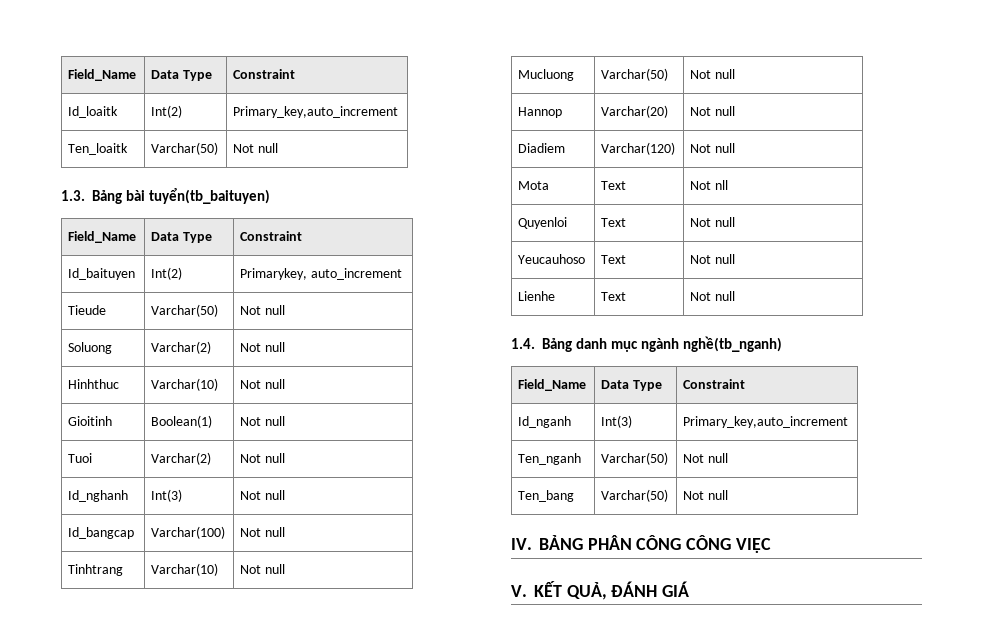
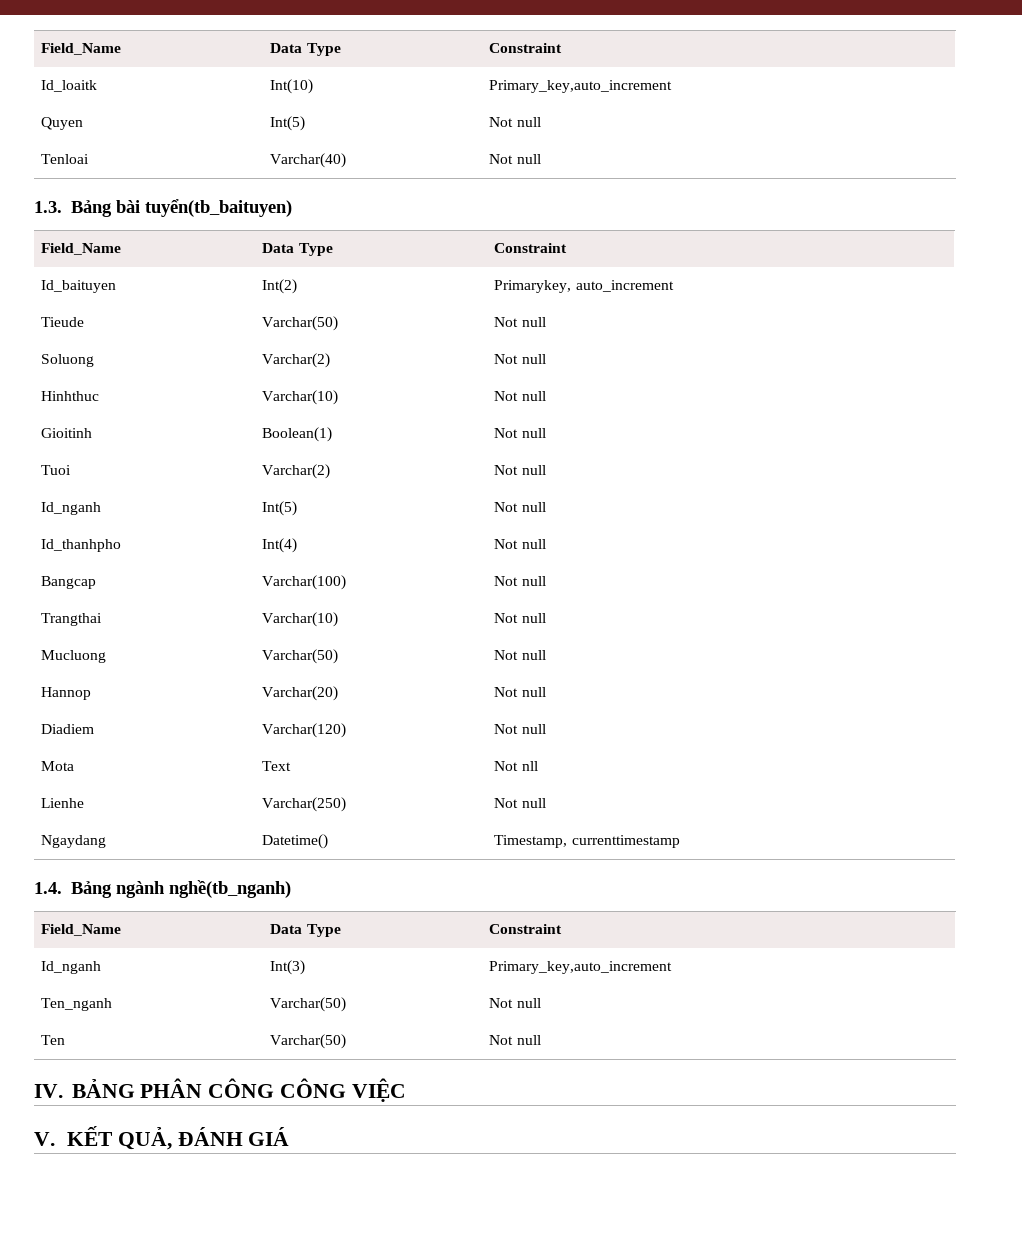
- Id_loaitk | Int(2) | Primary_key,auto_increment
- Ten_loaitk | Varchar(50) | Not null
+ Id_loaitk | Int(10) | Primary_key,auto_increment
+ Quyen | Int(5) | Not null
+ Tenloai | Varchar(40) | Not null
- Id_nghanh | Int(3) | Not null
- Id_bangcap | Varchar(100) | Not null
+ Id_nganh | Int(5) | Not null
+ Id_thanhpho | Int(4) | Not null
+ Bangcap | Varchar(100) | Not null
- Tinhtrang | Varchar(10) | Not null
+ Trangthai | Varchar(10) | Not null
- Quyenloi | Text | Not null
- Yeucauhoso | Text | Not null
- Lienhe | Text | Not null
+ Lienhe | Varchar(250) | Not null
+ Ngaydang | Datetime() | Timestamp, currenttimestamp
- 1.4. Bảng danh mục ngành nghề(tb_nganh)
+ 1.4. Bảng ngành nghề(tb_nganh)
- Ten_bang | Varchar(50) | Not null
+ Ten | Varchar(50) | Not null

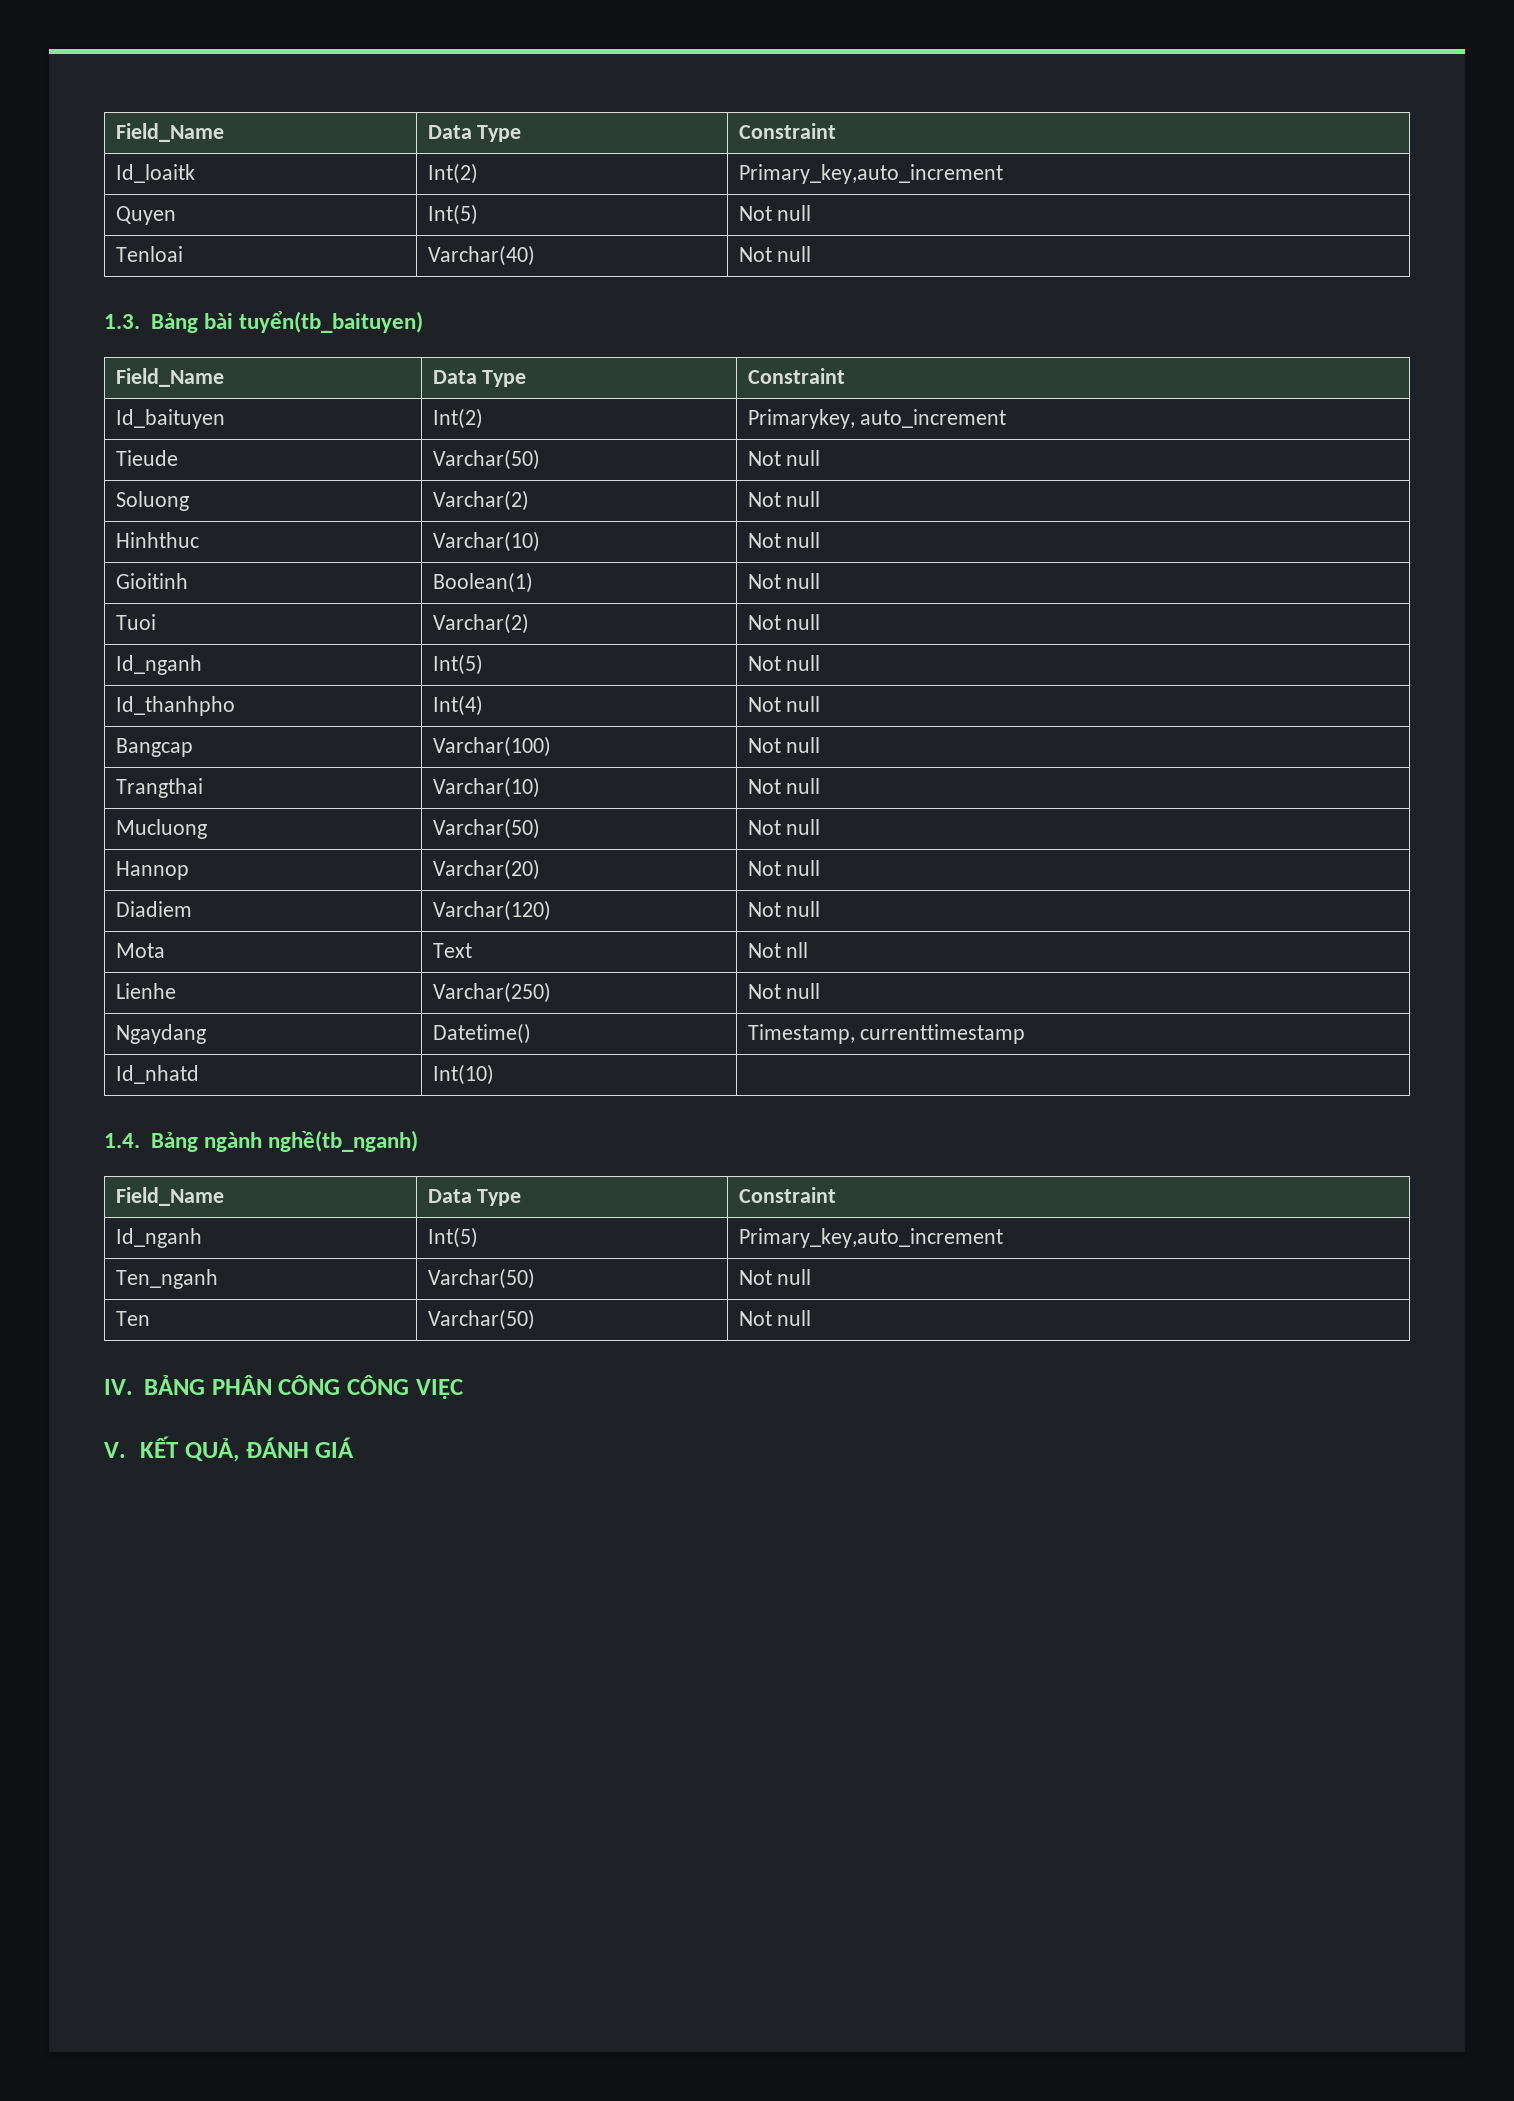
- Id_loaitk | Int(10) | Primary_key,auto_increment
+ Id_loaitk | Int(2) | Primary_key,auto_increment
+ Id_nhatd | Int(10) |
- Id_nganh | Int(3) | Primary_key,auto_increment
+ Id_nganh | Int(5) | Primary_key,auto_increment

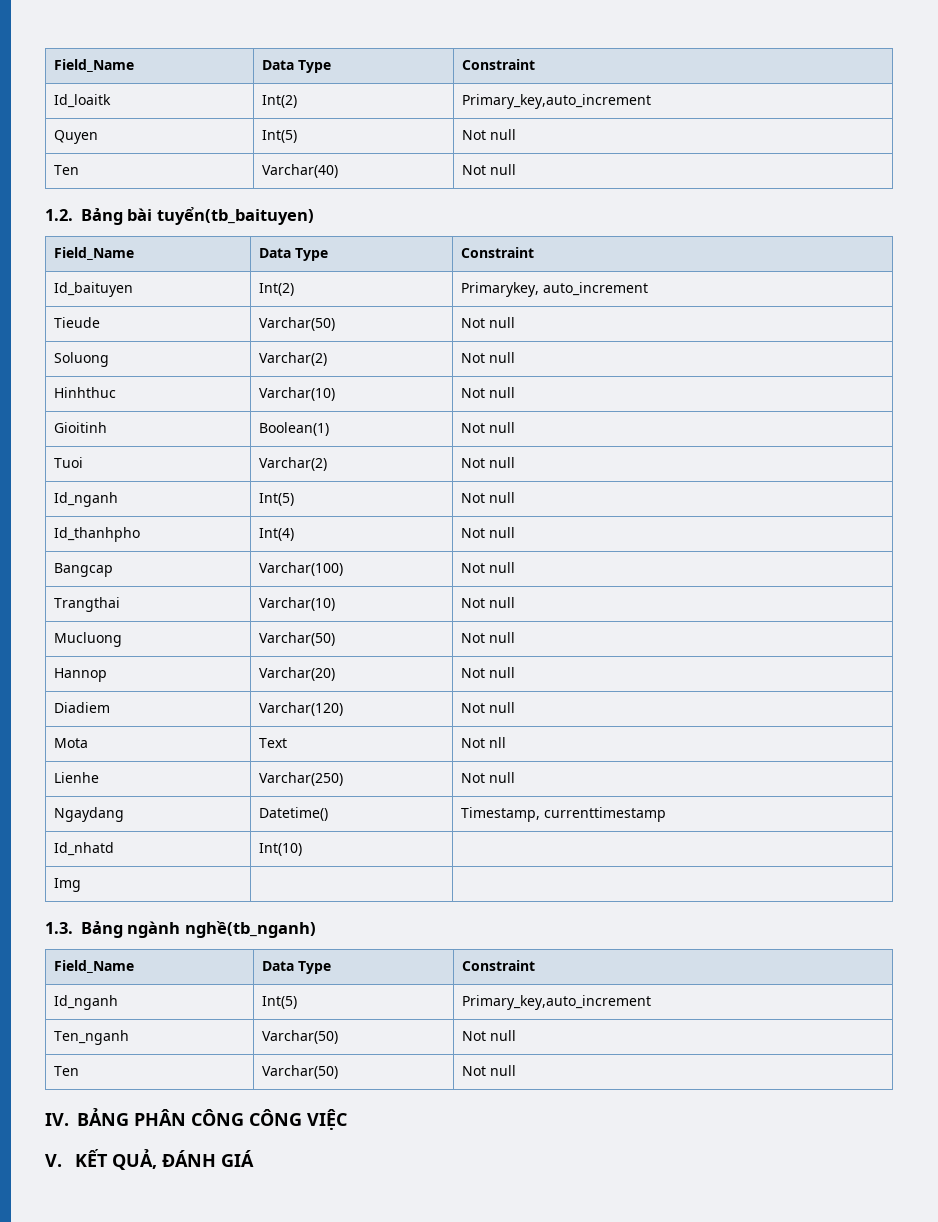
- Tenloai | Varchar(40) | Not null
+ Ten | Varchar(40) | Not null
- 1.3. Bảng bài tuyển(tb_baituyen)
+ 1.2. Bảng bài tuyển(tb_baituyen)
- 1.4. Bảng ngành nghề(tb_nganh)
+ Img | |
+ 1.3. Bảng ngành nghề(tb_nganh)

